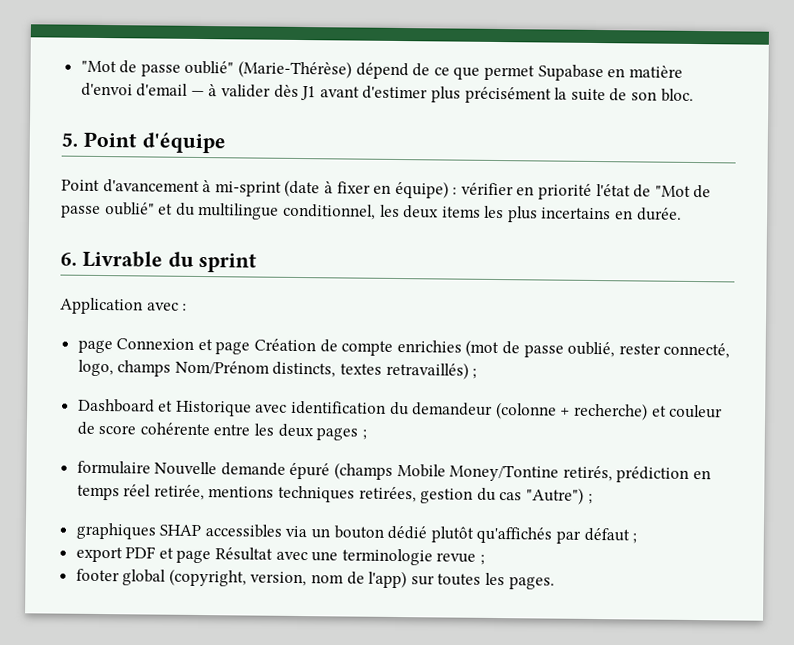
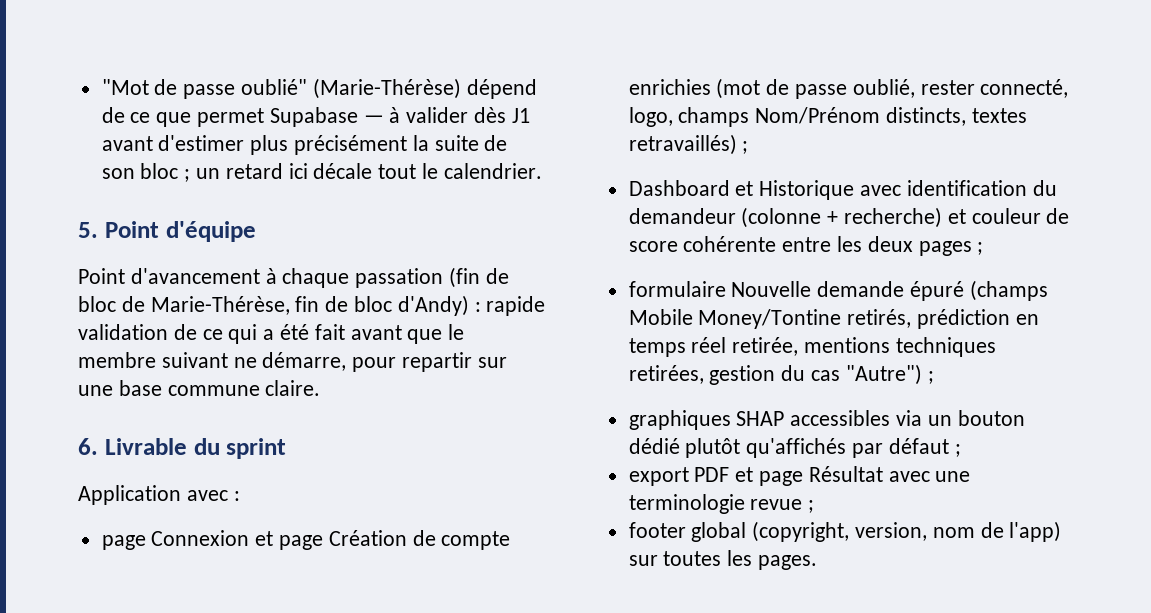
- "Mot de passe oublié" (Marie-Thérèse) dépend de ce que permet Supabase en matière d'envoi d'email — à valider dès J1 avant d'estimer plus précisément la suite de son bloc.
+ "Mot de passe oublié" (Marie-Thérèse) dépend de ce que permet Supabase — à valider dès J1 avant d'estimer plus précisément la suite de son bloc ; un retard ici décale tout le calendrier.
- Point d'avancement à mi-sprint (date à fixer en équipe) : vérifier en priorité l'état de "Mot de passe oublié" et du multilingue conditionnel, les deux items les plus incertains en durée.
+ Point d'avancement à chaque passation (fin de bloc de Marie-Thérèse, fin de bloc d'Andy) : rapide validation de ce qui a été fait avant que le membre suivant ne démarre, pour repartir sur une base commune claire.

